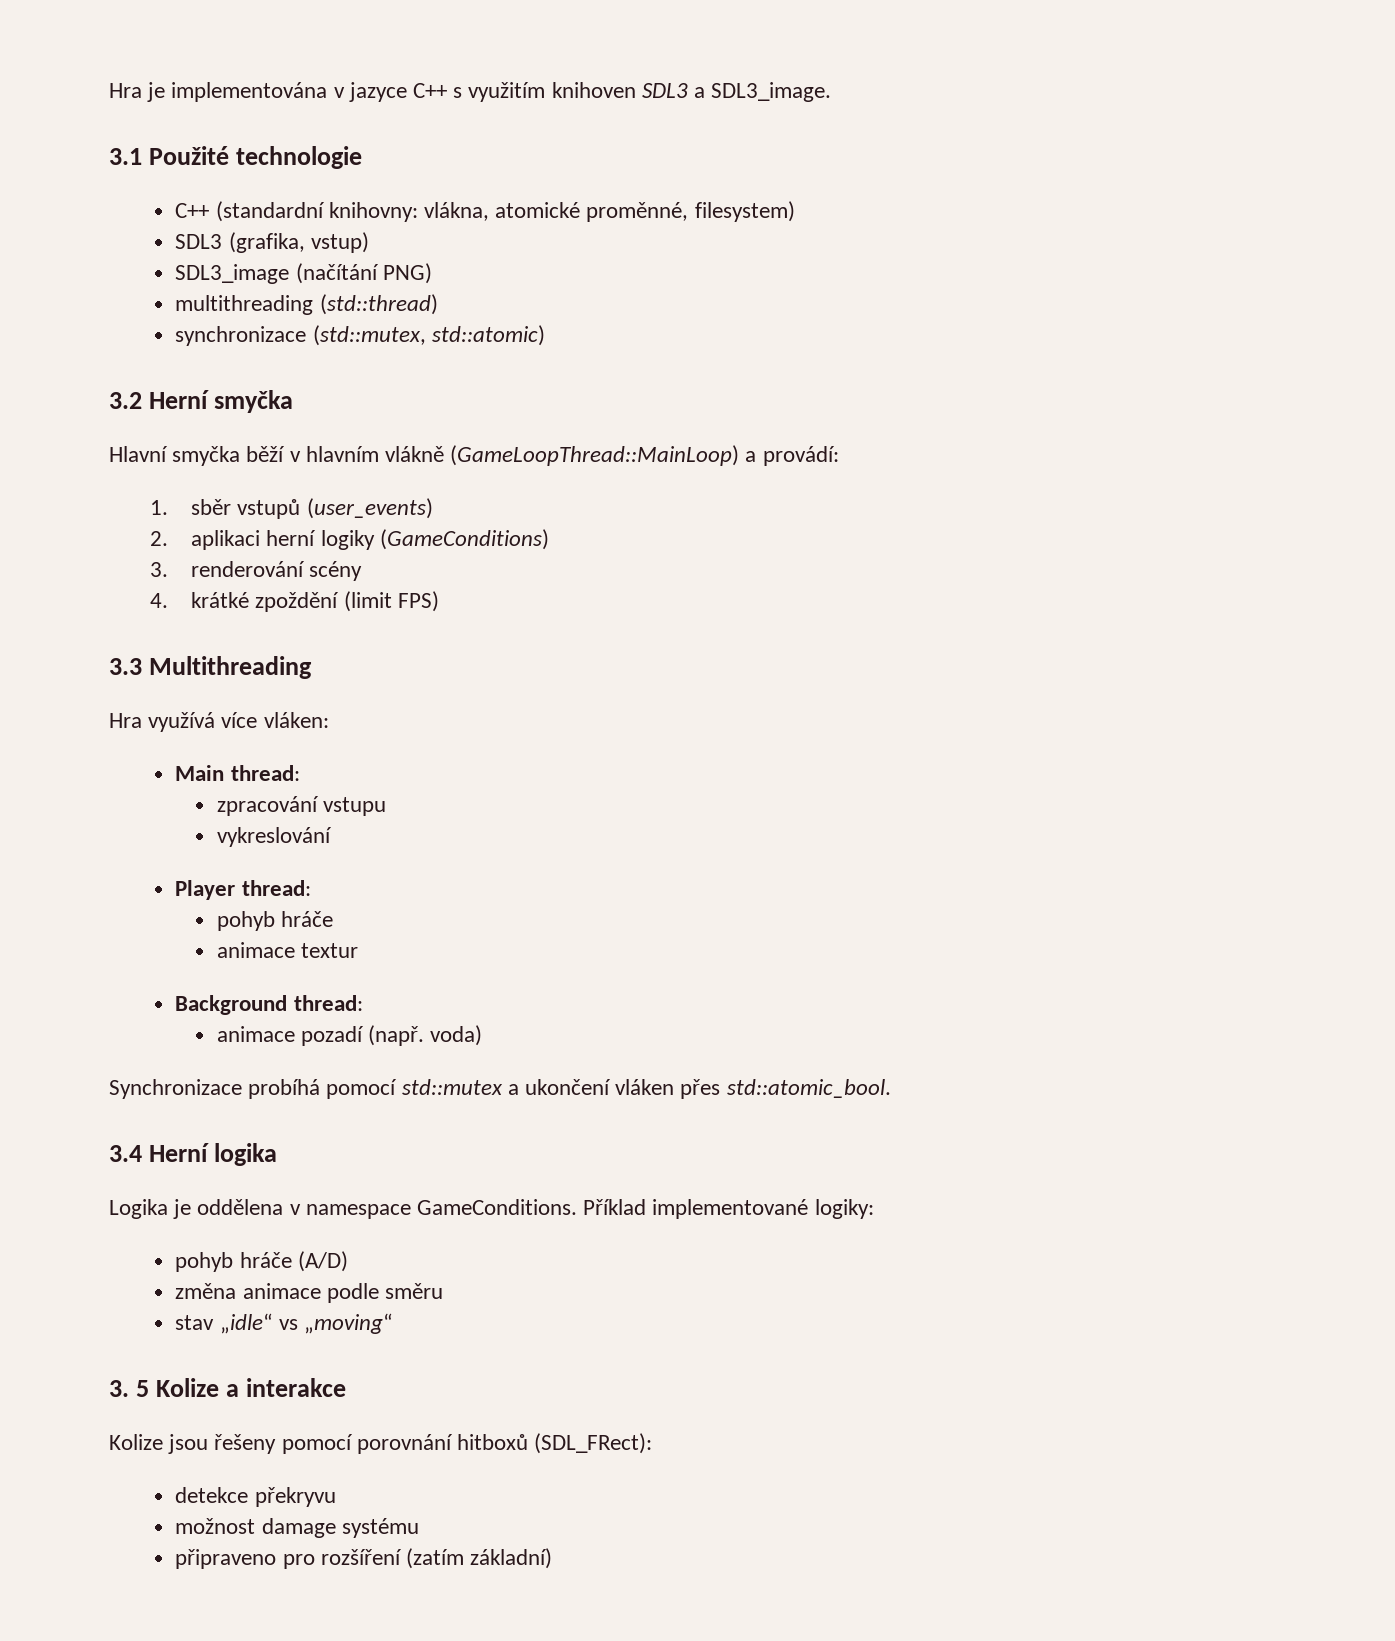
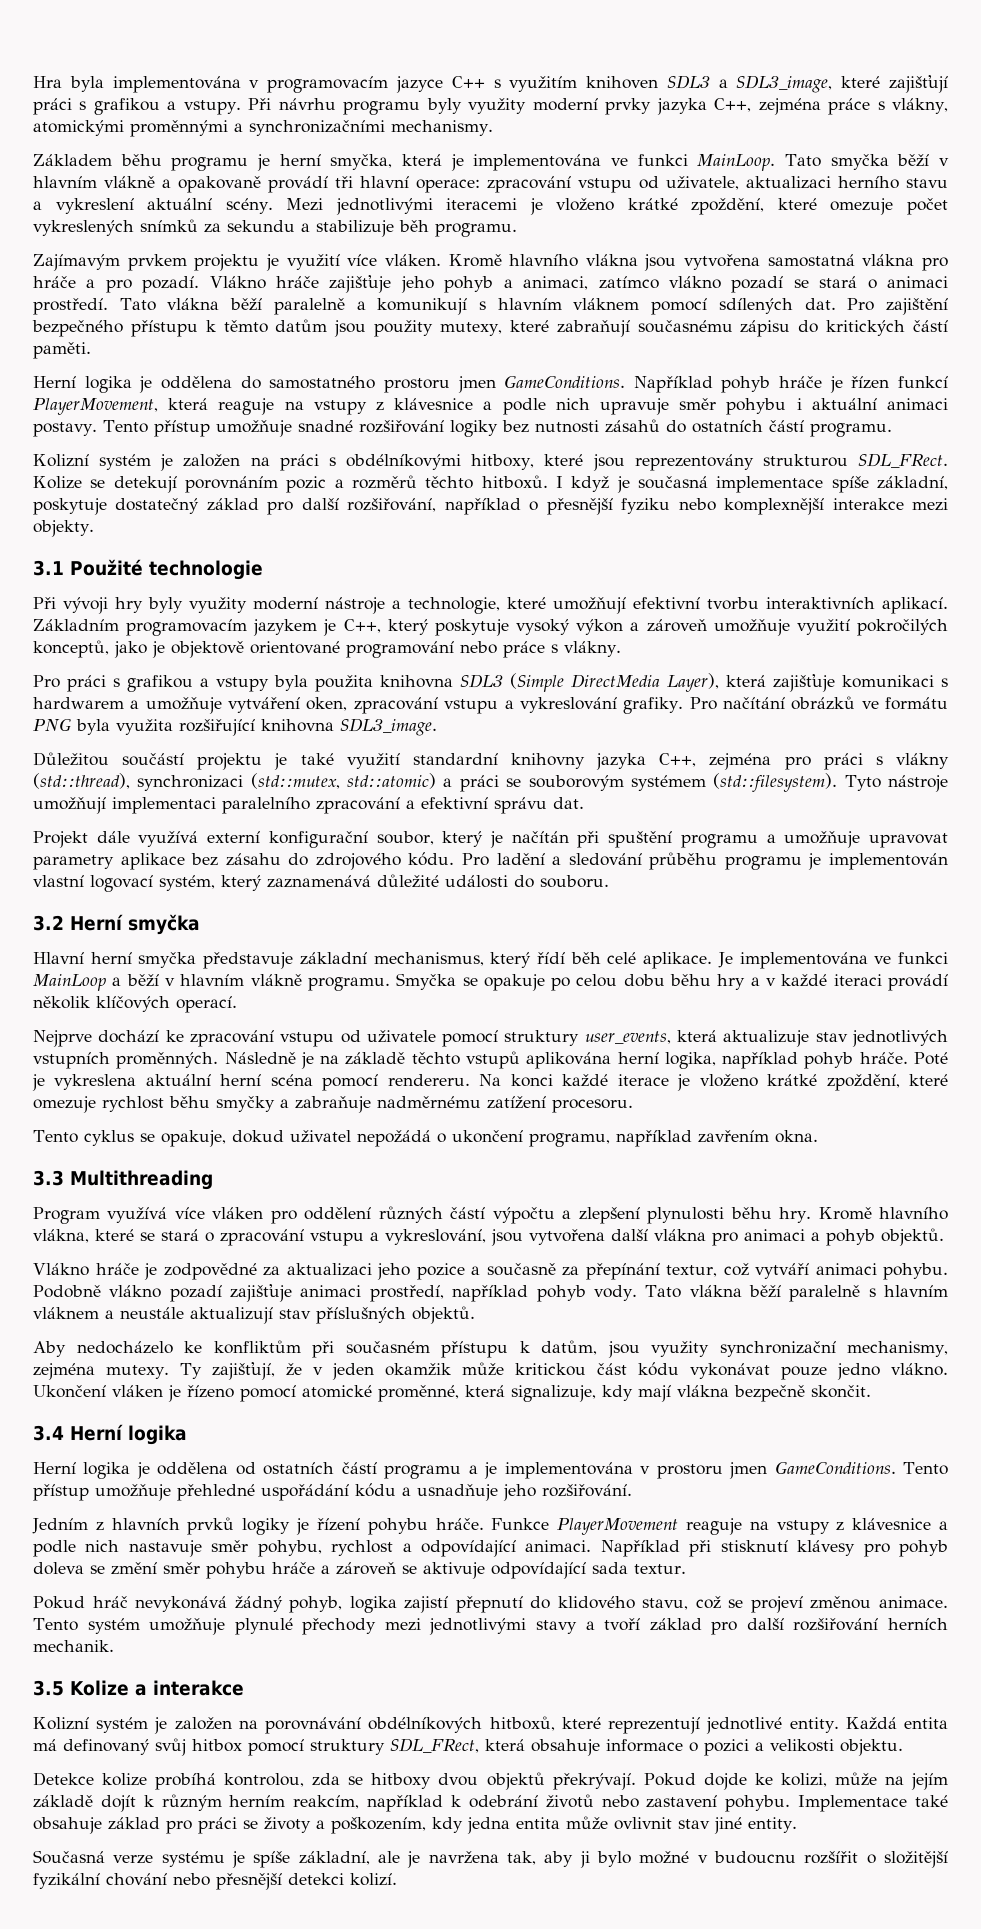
- Hra je implementována v jazyce C++ s využitím knihoven SDL3 a SDL3_image.
+ Hra byla implementována v programovacím jazyce C++ s využitím knihoven SDL3 a SDL3_image, které zajišťují práci s grafikou a vstupy. Při návrhu programu byly využity moderní prvky jazyka C++, zejména práce s vlákny, atomickými proměnnými a synchronizačními mechanismy.
+ Základem běhu programu je herní smyčka, která je implementována ve funkci MainLoop. Tato smyčka běží v hlavním vlákně a opakovaně provádí tři hlavní operace: zpracování vstupu od uživatele, aktualizaci herního stavu a vykreslení aktuální scény. Mezi jednotlivými iteracemi je vloženo krátké zpoždění, které omezuje počet vykreslených snímků za sekundu a stabilizuje běh programu.
+ Zajímavým prvkem projektu je využití více vláken. Kromě hlavního vlákna jsou vytvořena samostatná vlákna pro hráče a pro pozadí. Vlákno hráče zajišťuje jeho pohyb a animaci, zatímco vlákno pozadí se stará o animaci prostředí. Tato vlákna běží paralelně a komunikují s hlavním vláknem pomocí sdílených dat. Pro zajištění bezpečného přístupu k těmto datům jsou použity mutexy, které zabraňují současnému zápisu do kritických částí paměti.
+ Herní logika je oddělena do samostatného prostoru jmen GameConditions. Například pohyb hráče je řízen funkcí PlayerMovement, která reaguje na vstupy z klávesnice a podle nich upravuje směr pohybu i aktuální animaci postavy. Tento přístup umožňuje snadné rozšiřování logiky bez nutnosti zásahů do ostatních částí programu.
+ Kolizní systém je založen na práci s obdélníkovými hitboxy, které jsou reprezentovány strukturou SDL_FRect. Kolize se detekují porovnáním pozic a rozměrů těchto hitboxů. I když je současná implementace spíše základní, poskytuje dostatečný základ pro další rozšiřování, například o přesnější fyziku nebo komplexnější interakce mezi objekty.
  3.1 Použité technologie
- C++ (standardní knihovny: vlákna, atomické proměnné, filesystem)
- SDL3 (grafika, vstup)
- SDL3_image (načítání PNG)
- multithreading (std::thread)
- synchronizace (std::mutex, std::atomic)
+ Při vývoji hry byly využity moderní nástroje a technologie, které umožňují efektivní tvorbu interaktivních aplikací. Základním programovacím jazykem je C++, který poskytuje vysoký výkon a zároveň umožňuje využití pokročilých konceptů, jako je objektově orientované programování nebo práce s vlákny.
+ Pro práci s grafikou a vstupy byla použita knihovna SDL3 (Simple DirectMedia Layer), která zajišťuje komunikaci s hardwarem a umožňuje vytváření oken, zpracování vstupu a vykreslování grafiky. Pro načítání obrázků ve formátu PNG byla využita rozšiřující knihovna SDL3_image.
+ Důležitou součástí projektu je také využití standardní knihovny jazyka C++, zejména pro práci s vlákny (std::thread), synchronizaci (std::mutex, std::atomic) a práci se souborovým systémem (std::filesystem). Tyto nástroje umožňují implementaci paralelního zpracování a efektivní správu dat.
+ Projekt dále využívá externí konfigurační soubor, který je načítán při spuštění programu a umožňuje upravovat parametry aplikace bez zásahu do zdrojového kódu. Pro ladění a sledování průběhu programu je implementován vlastní logovací systém, který zaznamenává důležité události do souboru.
  3.2 Herní smyčka
- Hlavní smyčka běží v hlavním vlákně (GameLoopThread::MainLoop) a provádí:
- 1. sběr vstupů (user_events)
- 2. aplikaci herní logiky (GameConditions)
- 3. renderování scény
- 4. krátké zpoždění (limit FPS)
+ Hlavní herní smyčka představuje základní mechanismus, který řídí běh celé aplikace. Je implementována ve funkci MainLoop a běží v hlavním vlákně programu. Smyčka se opakuje po celou dobu běhu hry a v každé iteraci provádí několik klíčových operací.
+ Nejprve dochází ke zpracování vstupu od uživatele pomocí struktury user_events, která aktualizuje stav jednotlivých vstupních proměnných. Následně je na základě těchto vstupů aplikována herní logika, například pohyb hráče. Poté je vykreslena aktuální herní scéna pomocí rendereru. Na konci každé iterace je vloženo krátké zpoždění, které omezuje rychlost běhu smyčky a zabraňuje nadměrnému zatížení procesoru.
+ Tento cyklus se opakuje, dokud uživatel nepožádá o ukončení programu, například zavřením okna.
- Hra využívá více vláken:
- Main thread:
- zpracování vstupu
- vykreslování
- Player thread:
- pohyb hráče
- animace textur
- Background thread:
- animace pozadí (např. voda)
- Synchronizace probíhá pomocí std::mutex a ukončení vláken přes std::atomic_bool.
+ Program využívá více vláken pro oddělení různých částí výpočtu a zlepšení plynulosti běhu hry. Kromě hlavního vlákna, které se stará o zpracování vstupu a vykreslování, jsou vytvořena další vlákna pro animaci a pohyb objektů.
+ Vlákno hráče je zodpovědné za aktualizaci jeho pozice a současně za přepínání textur, což vytváří animaci pohybu. Podobně vlákno pozadí zajišťuje animaci prostředí, například pohyb vody. Tato vlákna běží paralelně s hlavním vláknem a neustále aktualizují stav příslušných objektů.
+ Aby nedocházelo ke konfliktům při současném přístupu k datům, jsou využity synchronizační mechanismy, zejména mutexy. Ty zajišťují, že v jeden okamžik může kritickou část kódu vykonávat pouze jedno vlákno. Ukončení vláken je řízeno pomocí atomické proměnné, která signalizuje, kdy mají vlákna bezpečně skončit.
  3.4 Herní logika
- Logika je oddělena v namespace GameConditions. Příklad implementované logiky:
- pohyb hráče (A/D)
- změna animace podle směru
- stav „idle“ vs „moving“
- 3. 5 Kolize a interakce
- Kolize jsou řešeny pomocí porovnání hitboxů (SDL_FRect):
- detekce překryvu
- možnost damage systému
- připraveno pro rozšíření (zatím základní)
+ Herní logika je oddělena od ostatních částí programu a je implementována v prostoru jmen GameConditions. Tento přístup umožňuje přehledné uspořádání kódu a usnadňuje jeho rozšiřování.
+ Jedním z hlavních prvků logiky je řízení pohybu hráče. Funkce PlayerMovement reaguje na vstupy z klávesnice a podle nich nastavuje směr pohybu, rychlost a odpovídající animaci. Například při stisknutí klávesy pro pohyb doleva se změní směr pohybu hráče a zároveň se aktivuje odpovídající sada textur.
+ Pokud hráč nevykonává žádný pohyb, logika zajistí přepnutí do klidového stavu, což se projeví změnou animace. Tento systém umožňuje plynulé přechody mezi jednotlivými stavy a tvoří základ pro další rozšiřování herních mechanik.
+ 3.5 Kolize a interakce
+ Kolizní systém je založen na porovnávání obdélníkových hitboxů, které reprezentují jednotlivé entity. Každá entita má definovaný svůj hitbox pomocí struktury SDL_FRect, která obsahuje informace o pozici a velikosti objektu.
+ Detekce kolize probíhá kontrolou, zda se hitboxy dvou objektů překrývají. Pokud dojde ke kolizi, může na jejím základě dojít k různým herním reakcím, například k odebrání životů nebo zastavení pohybu. Implementace také obsahuje základ pro práci se životy a poškozením, kdy jedna entita může ovlivnit stav jiné entity.
+ Současná verze systému je spíše základní, ale je navržena tak, aby ji bylo možné v budoucnu rozšířit o složitější fyzikální chování nebo přesnější detekci kolizí.

